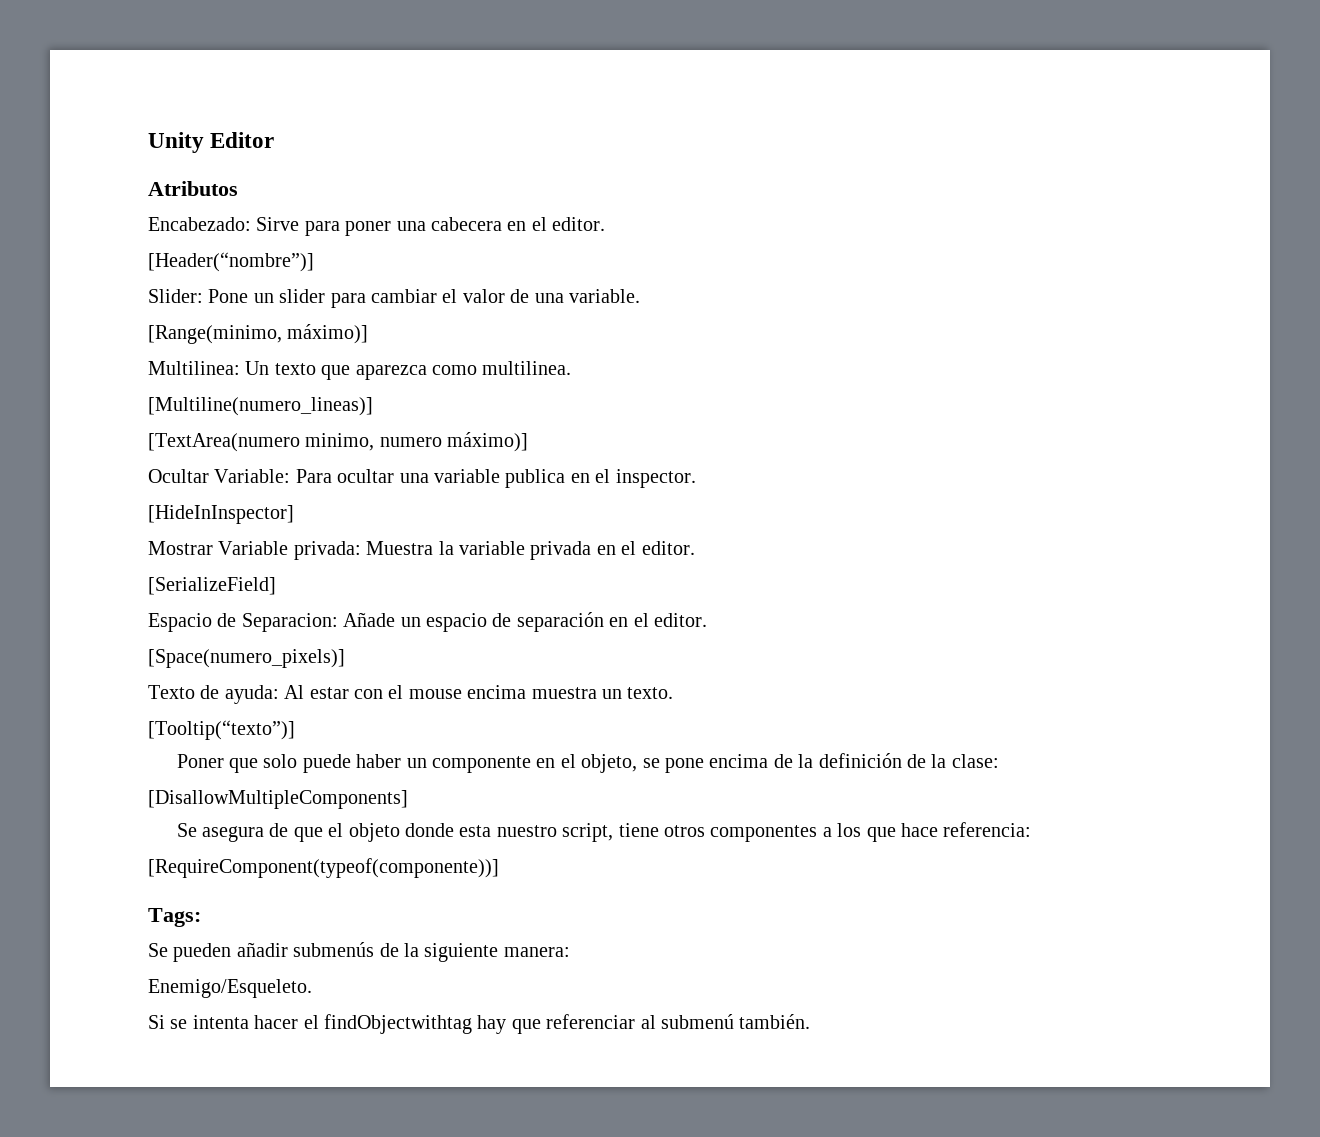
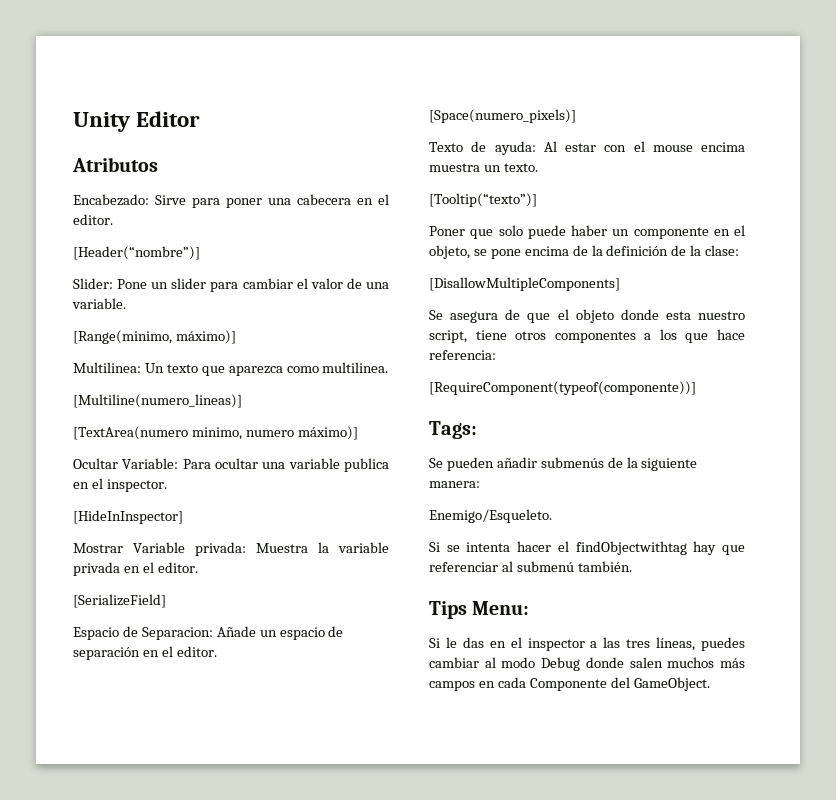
+ Tips Menu:
+ Si le das en el inspector a las tres líneas, puedes cambiar al modo Debug donde salen muchos más campos en cada Componente del GameObject.

